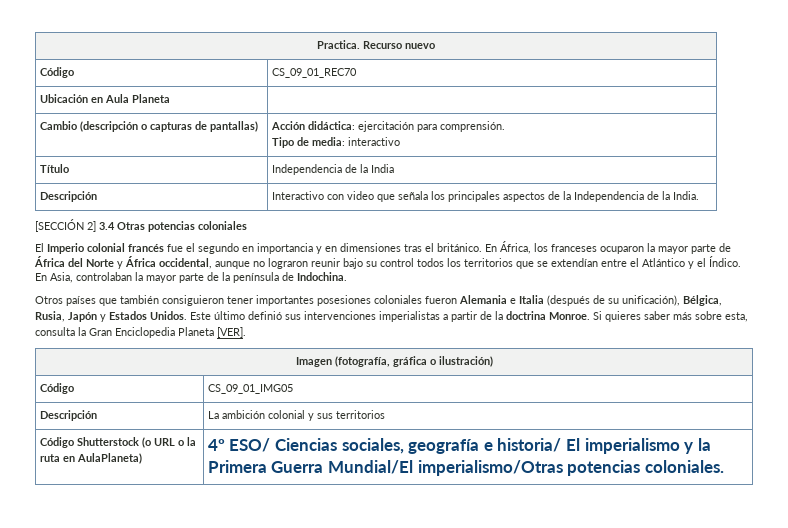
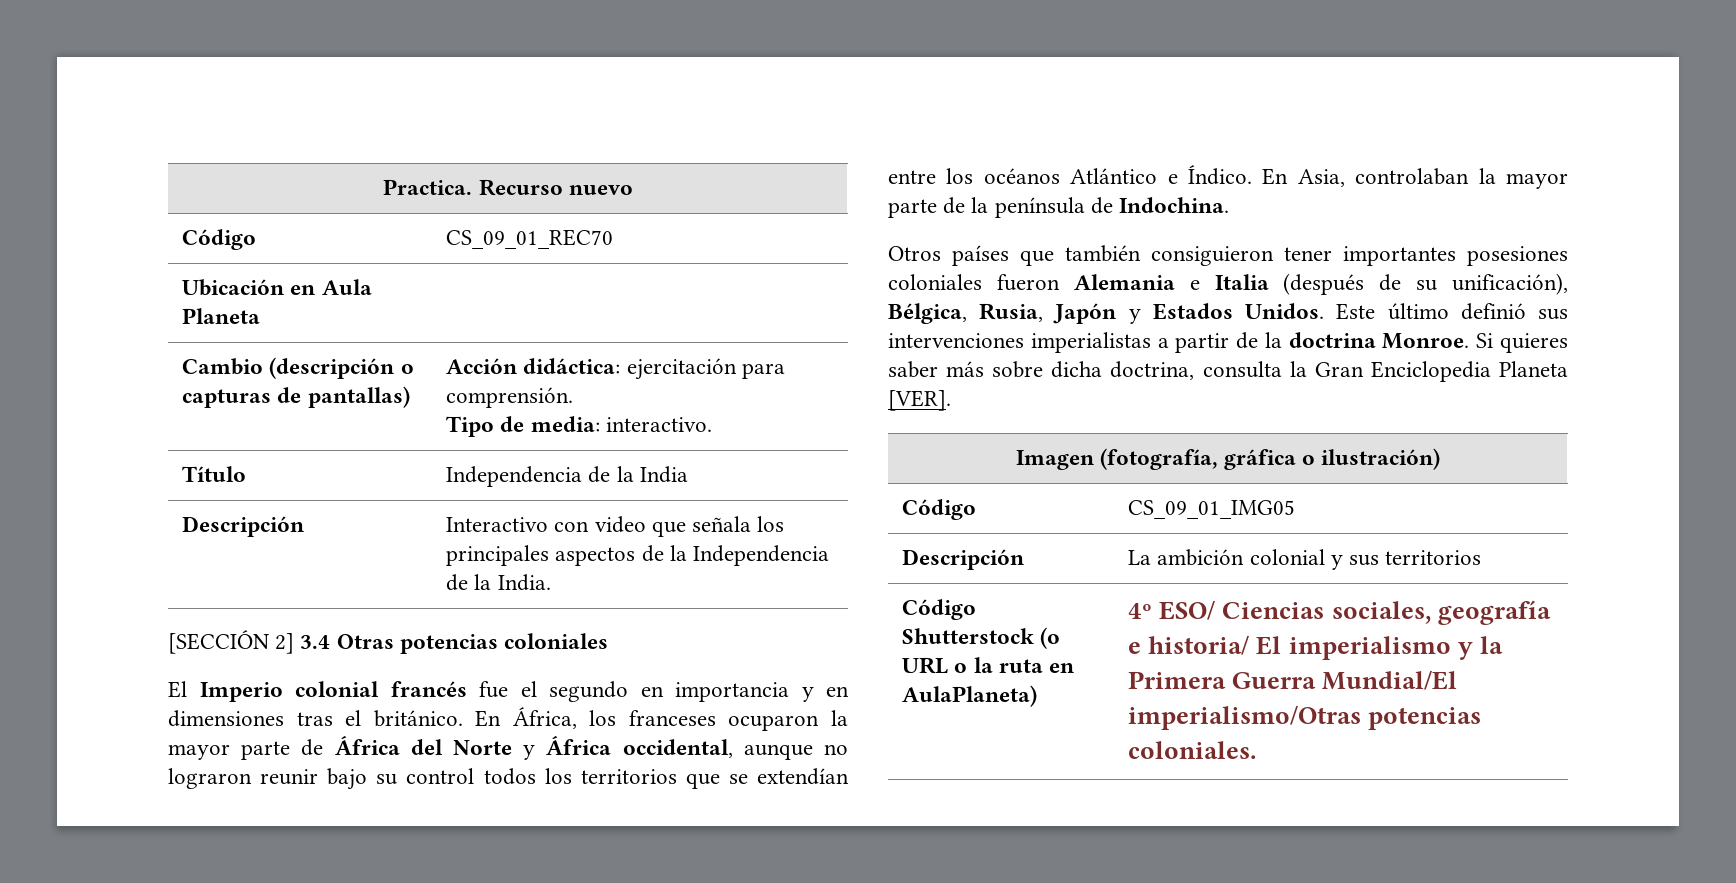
  Cambio (descripción o capturas de pantallas) | Acción didáctica: ejercitación para comprensión.
- Tipo de media: interactivo
+ Tipo de media: interactivo.
- En África, los franceses ocuparon la mayor parte de África del Norte y África occidental, aunque no lograron reunir bajo su control todos los territorios que se extendían entre el Atlántico y el Índico.
+ En África, los franceses ocuparon la mayor parte de África del Norte y África occidental, aunque no lograron reunir bajo su control todos los territorios que se extendían entre los océanos Atlántico e Índico.
- Si quieres saber más sobre esta, consulta la Gran Enciclopedia Planeta [VER].
+ Si quieres saber más sobre dicha doctrina, consulta la Gran Enciclopedia Planeta [VER].

